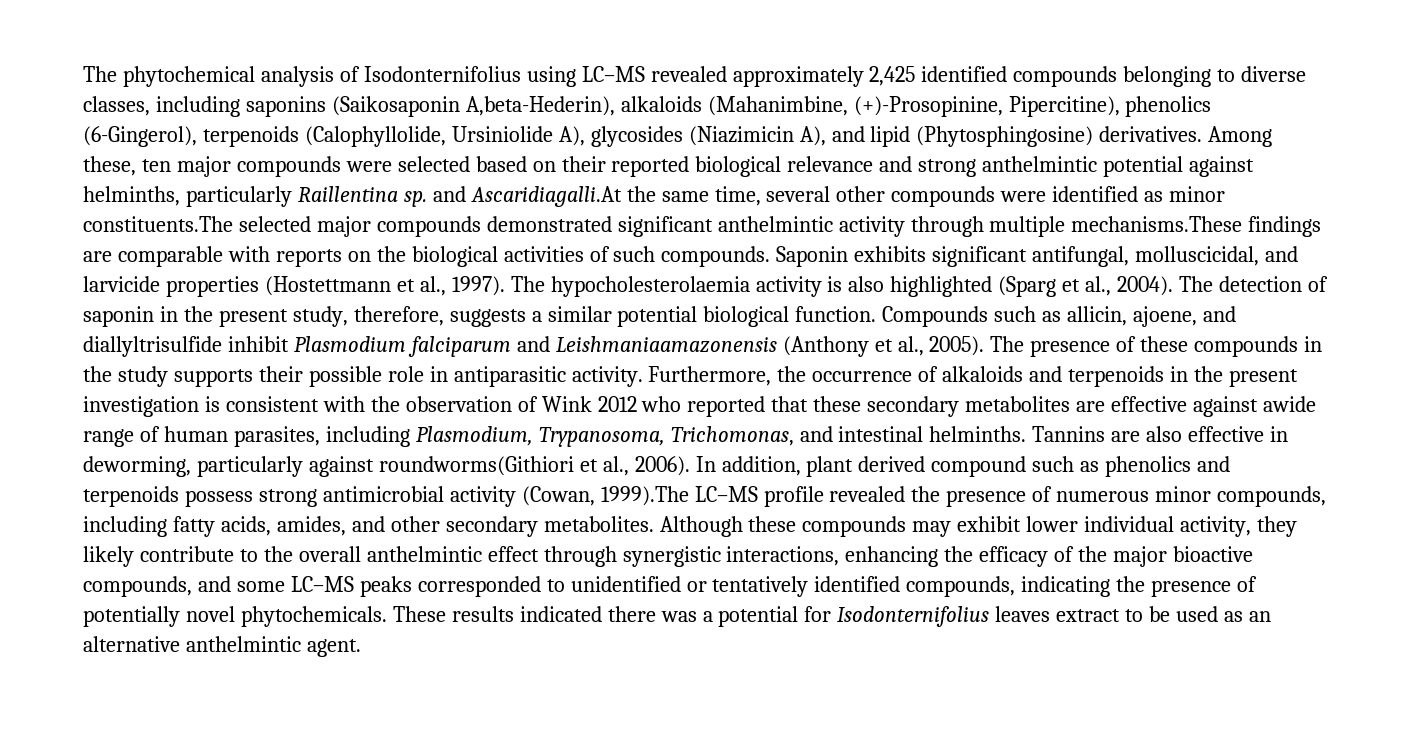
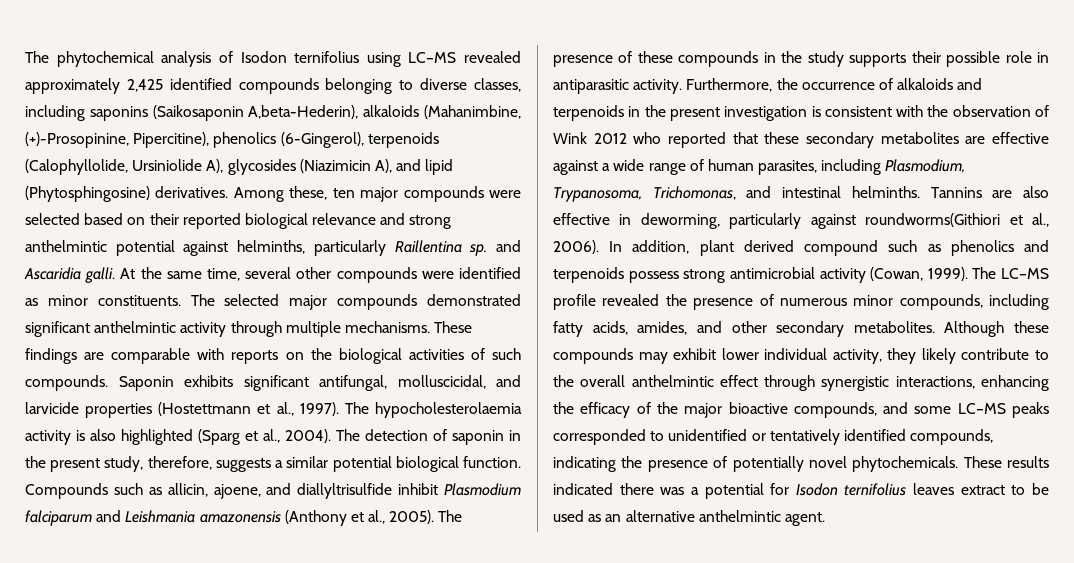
- The phytochemical analysis of Isodonternifolius using LC–MS revealed approximately 2,425 identified compounds belonging to diverse classes, including saponins (Saikosaponin A,beta-Hederin), alkaloids (Mahanimbine, (+)-Prosopinine, Pipercitine), phenolics (6-Gingerol), terpenoids (Calophyllolide, Ursiniolide A), glycosides (Niazimicin A), and lipid (Phytosphingosine) derivatives.
+ The phytochemical analysis of Isodon ternifolius using LC–MS revealed approximately 2,425 identified compounds belonging to diverse classes, including saponins (Saikosaponin A,beta-Hederin), alkaloids (Mahanimbine, (+)-Prosopinine, Pipercitine), phenolics (6-Gingerol), terpenoids (Calophyllolide, Ursiniolide A), glycosides (Niazimicin A), and lipid (Phytosphingosine) derivatives.
- Among these, ten major compounds were selected based on their reported biological relevance and strong anthelmintic potential against helminths, particularly Raillentina sp. and Ascaridiagalli.At the same time, several other compounds were identified as minor constituents.The selected major compounds demonstrated significant anthelmintic activity through multiple mechanisms.These findings are comparable with reports on the biological activities of such compounds.
+ Among these, ten major compounds were selected based on their reported biological relevance and strong anthelmintic potential against helminths, particularly Raillentina sp. and Ascaridia galli. At the same time, several other compounds were identified as minor constituents. The selected major compounds demonstrated significant anthelmintic activity through multiple mechanisms. These findings are comparable with reports on the biological activities of such compounds.
- Compounds such as allicin, ajoene, and diallyltrisulfide inhibit Plasmodium falciparum and Leishmaniaamazonensis (Anthony et al., 2005).
+ Compounds such as allicin, ajoene, and diallyltrisulfide inhibit Plasmodium falciparum and Leishmania amazonensis (Anthony et al., 2005).
- Furthermore, the occurrence of alkaloids and terpenoids in the present investigation is consistent with the observation of Wink 2012 who reported that these secondary metabolites are effective against awide range of human parasites, including Plasmodium, Trypanosoma, Trichomonas, and intestinal helminths.
+ Furthermore, the occurrence of alkaloids and terpenoids in the present investigation is consistent with the observation of Wink 2012 who reported that these secondary metabolites are effective against a wide range of human parasites, including Plasmodium, Trypanosoma, Trichomonas, and intestinal helminths.
- In addition, plant derived compound such as phenolics and terpenoids possess strong antimicrobial activity (Cowan, 1999).The LC–MS profile revealed the presence of numerous minor compounds, including fatty acids, amides, and other secondary metabolites.
+ In addition, plant derived compound such as phenolics and terpenoids possess strong antimicrobial activity (Cowan, 1999). The LC–MS profile revealed the presence of numerous minor compounds, including fatty acids, amides, and other secondary metabolites.
- These results indicated there was a potential for Isodonternifolius leaves extract to be used as an alternative anthelmintic agent.
+ These results indicated there was a potential for Isodon ternifolius leaves extract to be used as an alternative anthelmintic agent.

